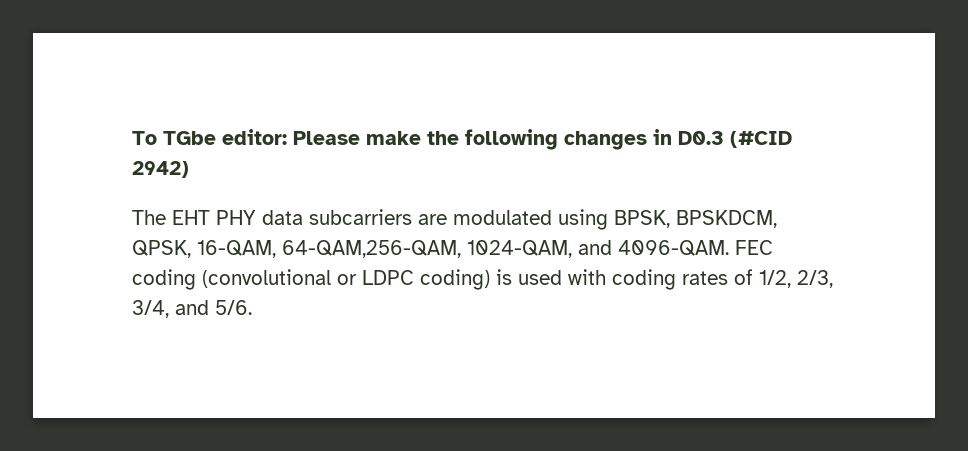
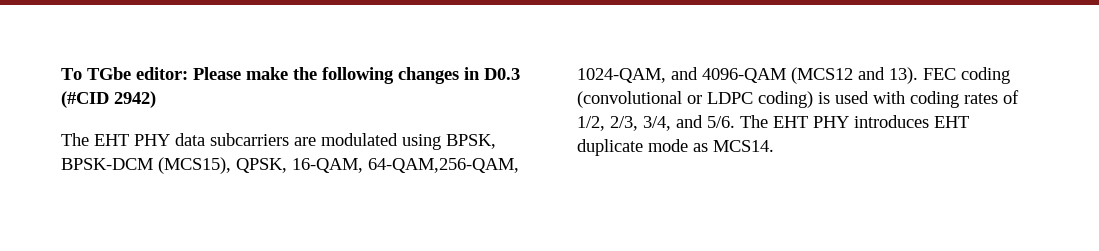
- The EHT PHY data subcarriers are modulated using BPSK, BPSKDCM, QPSK, 16-QAM, 64-QAM,256-QAM, 1024-QAM, and 4096-QAM.
+ The EHT PHY data subcarriers are modulated using BPSK, BPSK-DCM (MCS15), QPSK, 16-QAM, 64-QAM,256-QAM, 1024-QAM, and 4096-QAM (MCS12 and 13).
+ The EHT PHY introduces EHT duplicate mode as MCS14.

